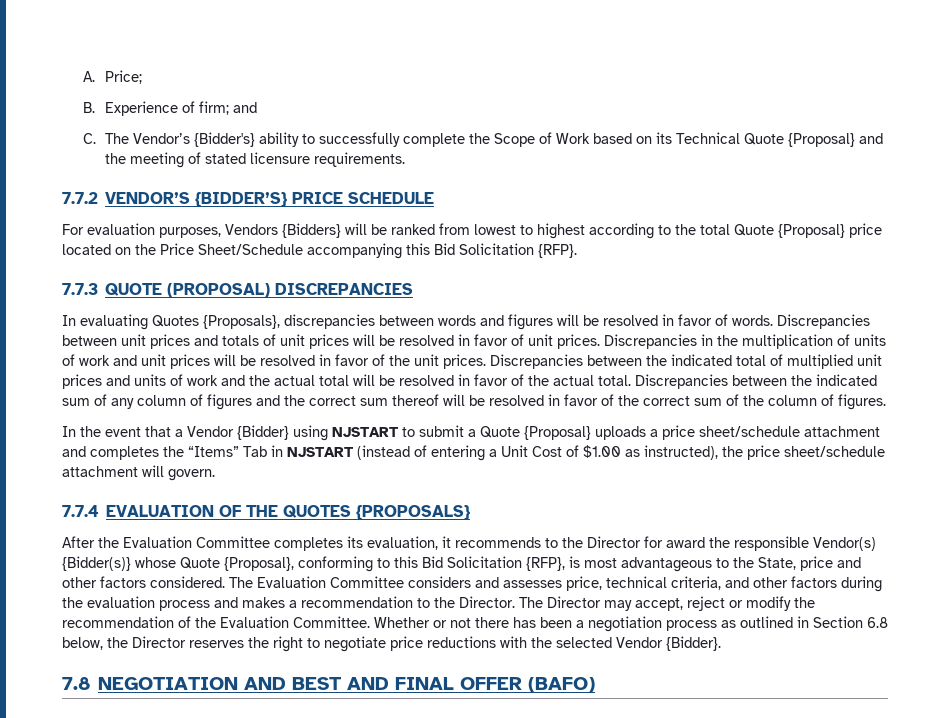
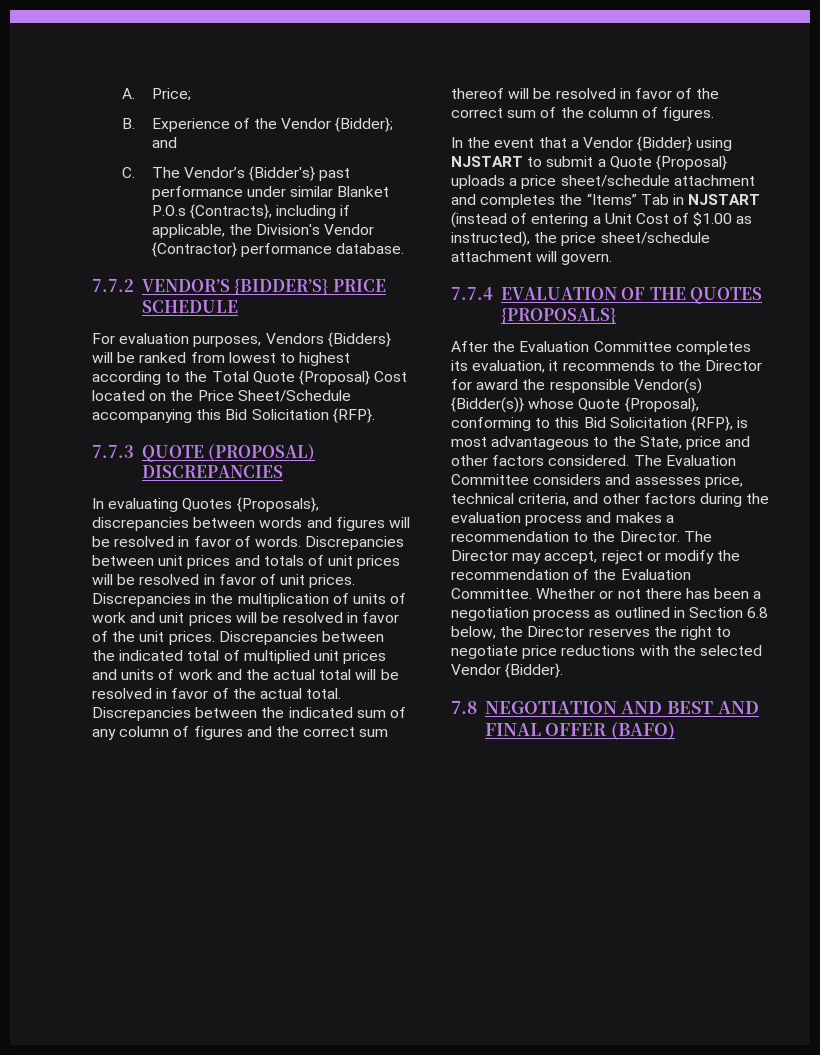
- B. Experience of firm; and
+ B. Experience of the Vendor {Bidder}; and
- C. The Vendor’s {Bidder's} ability to successfully complete the Scope of Work based on its Technical Quote {Proposal} and the meeting of stated licensure requirements.
+ C. The Vendor’s {Bidder's} past performance under similar Blanket P.O.s {Contracts}, including if applicable, the Division's Vendor {Contractor} performance database.
- For evaluation purposes, Vendors {Bidders} will be ranked from lowest to highest according to the total Quote {Proposal} price located on the Price Sheet/Schedule accompanying this Bid Solicitation {RFP}.
+ For evaluation purposes, Vendors {Bidders} will be ranked from lowest to highest according to the Total Quote {Proposal} Cost located on the Price Sheet/Schedule accompanying this Bid Solicitation {RFP}.

